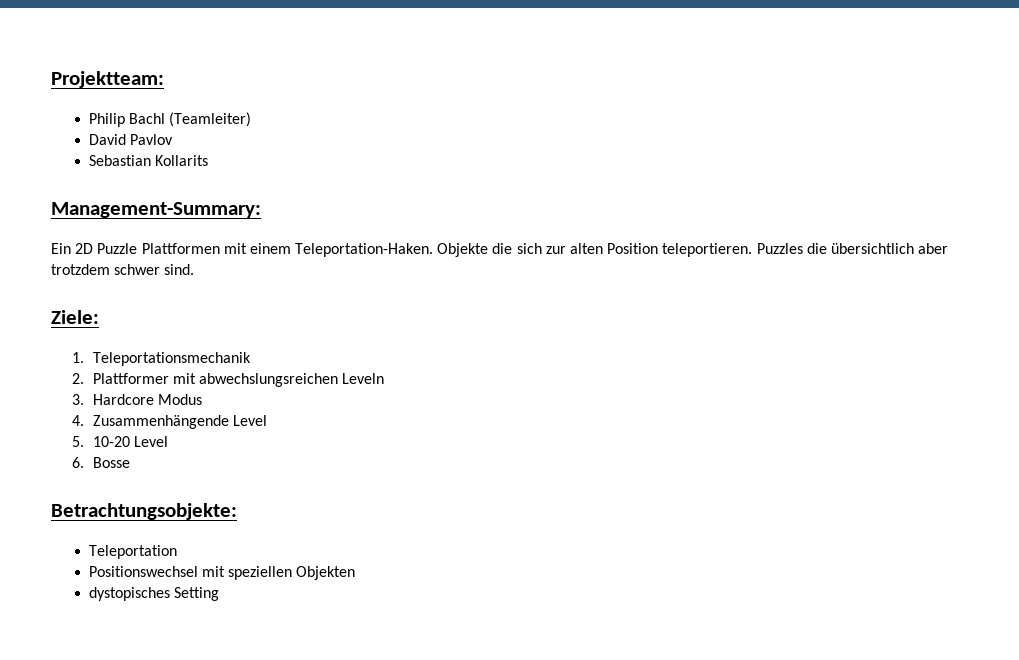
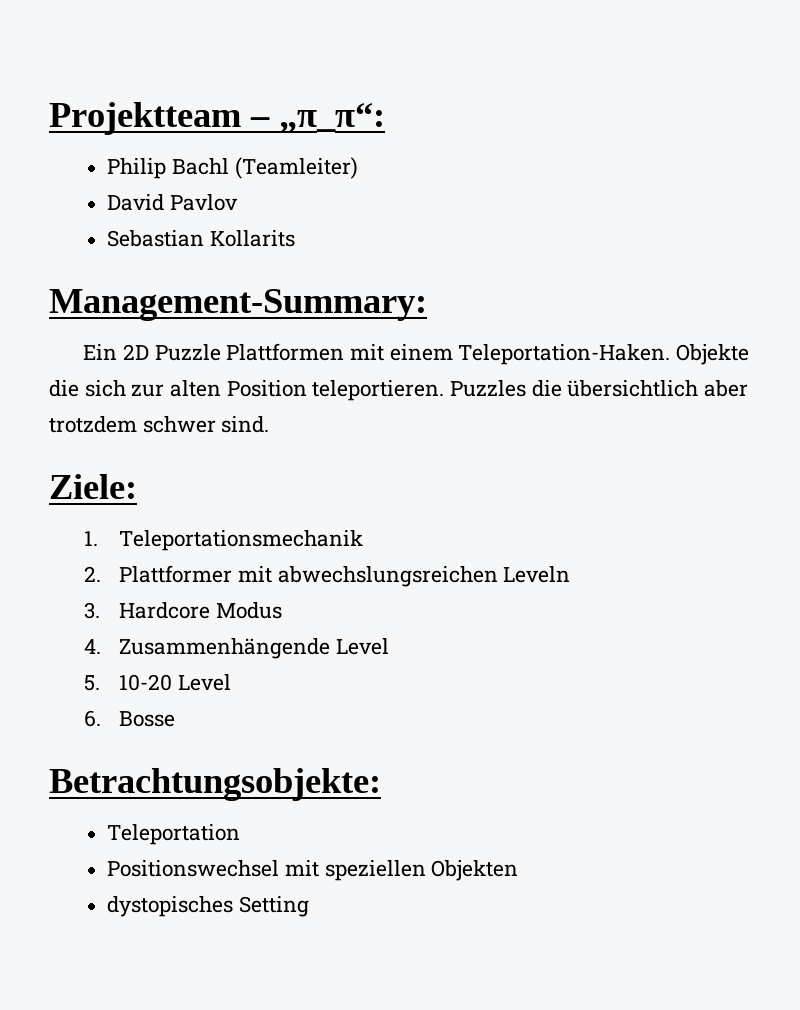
- Projektteam:
+ Projektteam – „π_π“:

